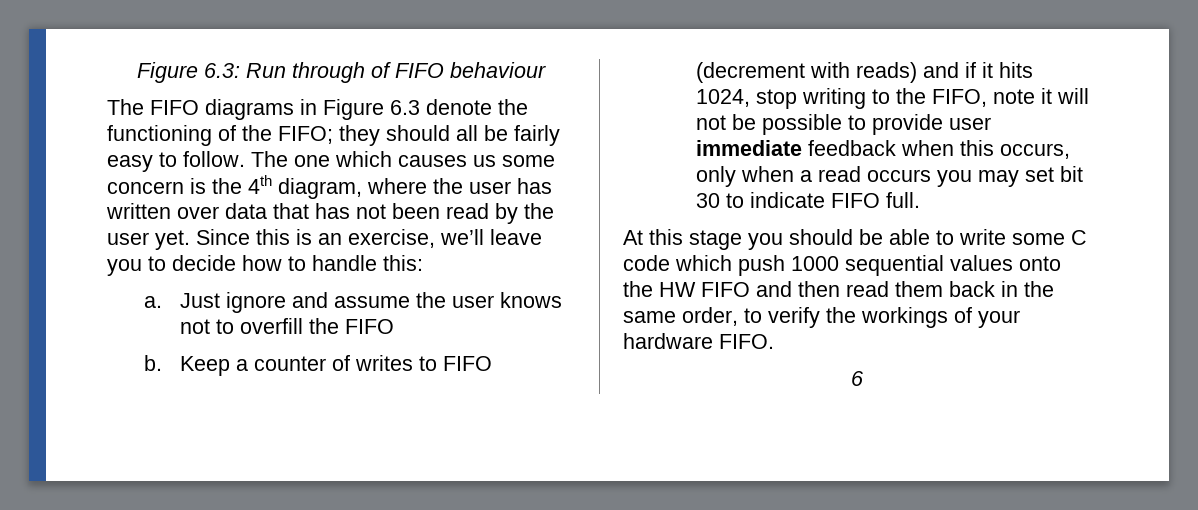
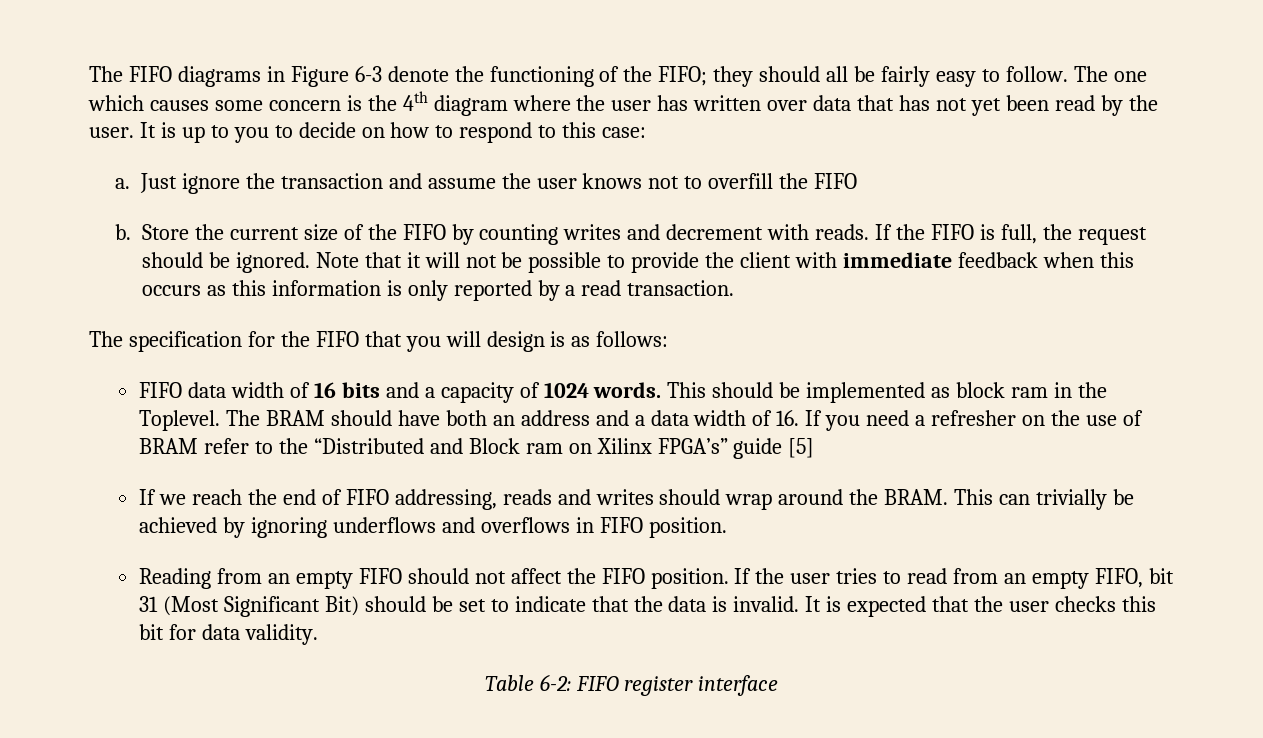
- Figure 6.3: Run through of FIFO behaviour
- The FIFO diagrams in Figure 6.3 denote the functioning of the FIFO; they should all be fairly easy to follow.
+ The FIFO diagrams in Figure 6-3 denote the functioning of the FIFO; they should all be fairly easy to follow.
- The one which causes us some concern is the 4th diagram, where the user has written over data that has not been read by the user yet. Since this is an exercise, we’ll leave you to decide how to handle this:
+ The one which causes some concern is the 4th diagram where the user has written over data that has not yet been read by the user. It is up to you to decide on how to respond to this case:
- Just ignore and assume the user knows not to overfill the FIFO
+ Just ignore the transaction and assume the user knows not to overfill the FIFO
- Keep a counter of writes to FIFO (decrement with reads) and if it hits 1024, stop writing to the FIFO, note it will not be possible to provide user immediate feedback when this occurs, only when a read occurs you may set bit 30 to indicate FIFO full.
- At this stage you should be able to write some C code which push 1000 sequential values onto the HW FIFO and then read them back in the same order, to verify the workings of your hardware FIFO.
- 6
+ Store the current size of the FIFO by counting writes and decrement with reads. If the FIFO is full, the request should be ignored. Note that it will not be possible to provide the client with immediate feedback when this occurs as this information is only reported by a read transaction.
+ The specification for the FIFO that you will design is as follows:
+ FIFO data width of 16 bits and a capacity of 1024 words. This should be implemented as block ram in the Toplevel. The BRAM should have both an address and a data width of 16. If you need a refresher on the use of BRAM refer to the “Distributed and Block ram on Xilinx FPGA’s” guide [5]
+ If we reach the end of FIFO addressing, reads and writes should wrap around the BRAM. This can trivially be achieved by ignoring underflows and overflows in FIFO position.
+ Reading from an empty FIFO should not affect the FIFO position. If the user tries to read from an empty FIFO, bit 31 (Most Significant Bit) should be set to indicate that the data is invalid. It is expected that the user checks this bit for data validity.
+ Table 6-2: FIFO register interface

